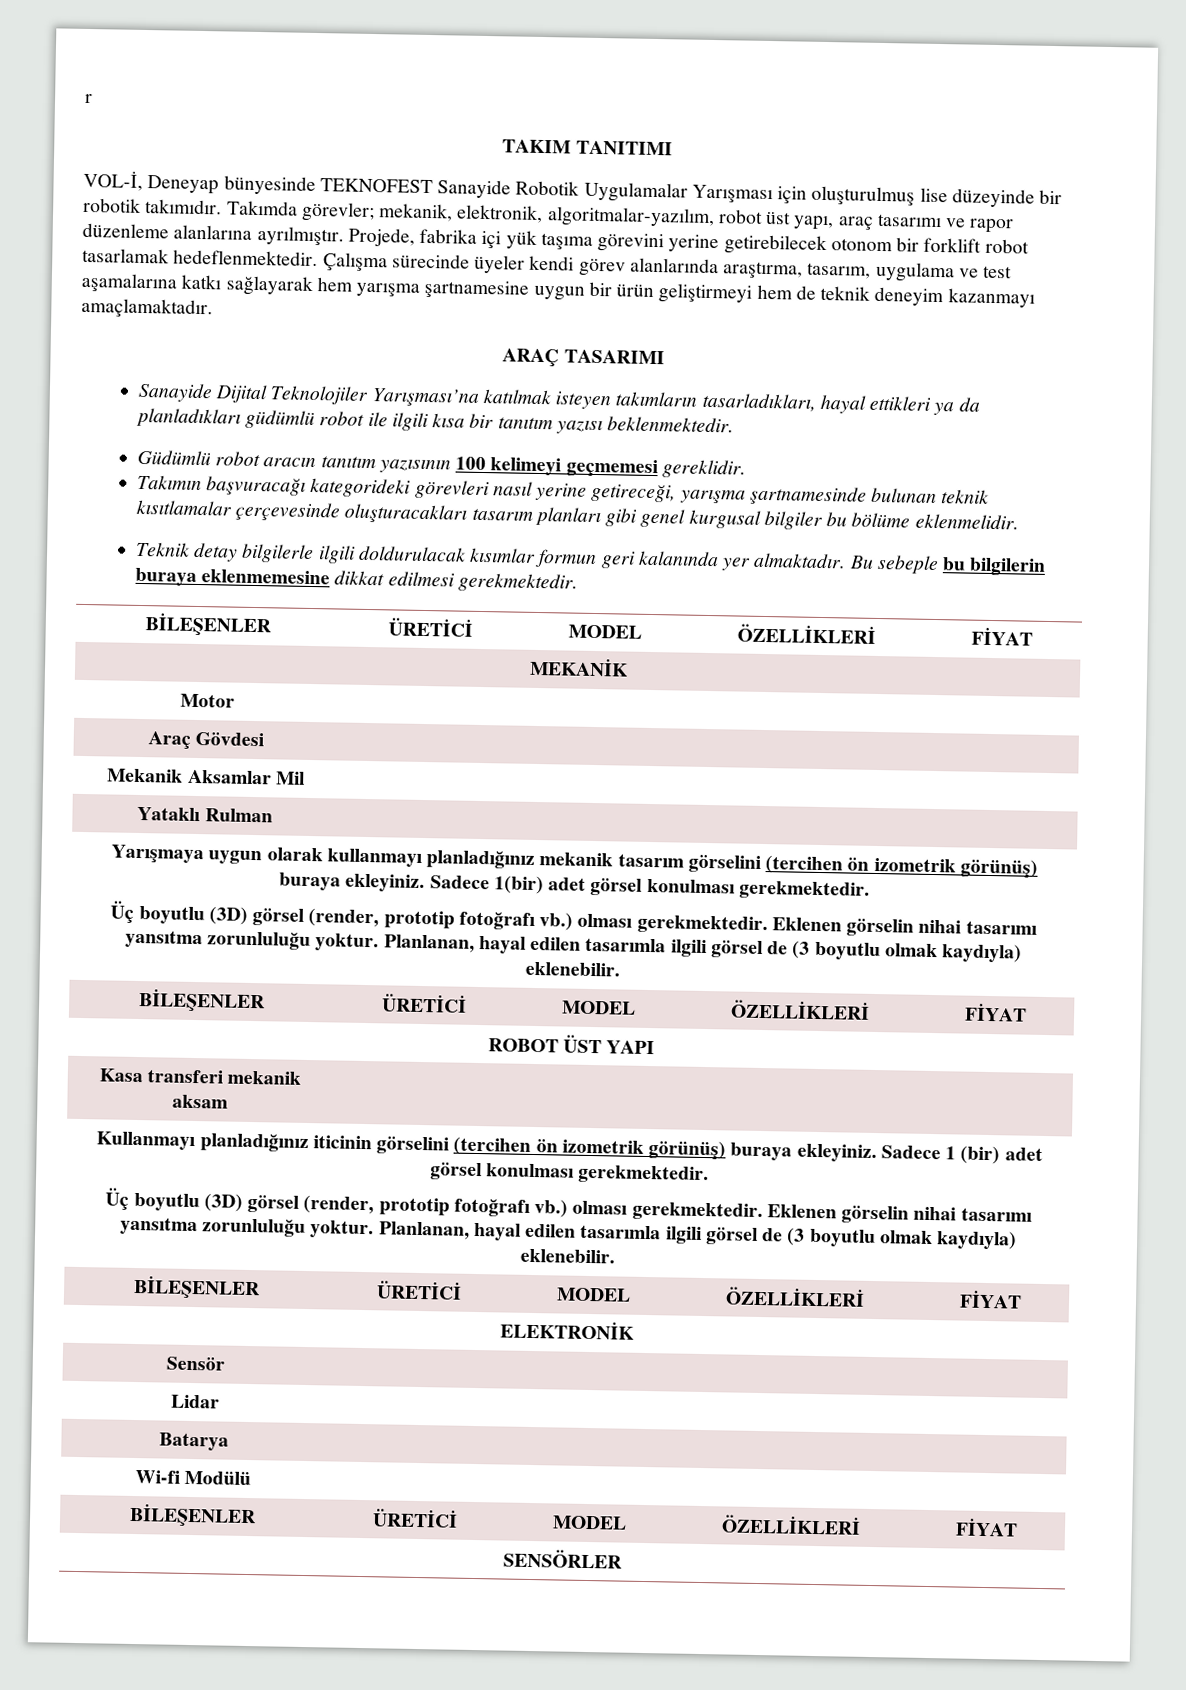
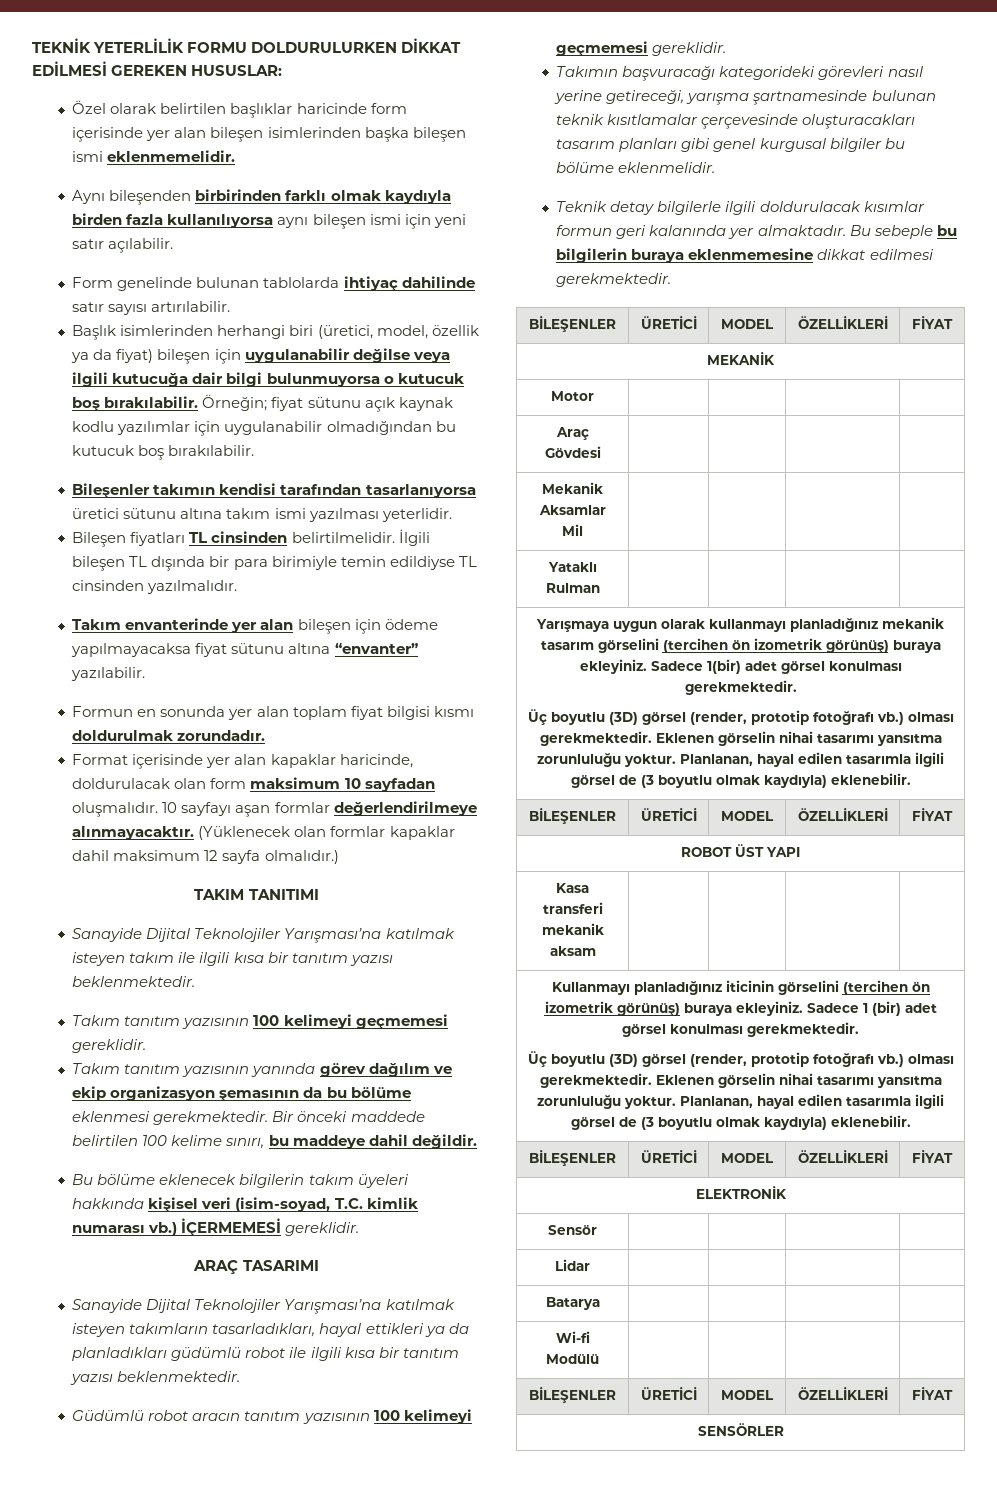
- r
+ TEKNİK YETERLİLİK FORMU DOLDURULURKEN DİKKAT EDİLMESİ GEREKEN HUSUSLAR:
+ Özel olarak belirtilen başlıklar haricinde form içerisinde yer alan bileşen isimlerinden başka bileşen ismi eklenmemelidir.
+ Aynı bileşenden birbirinden farklı olmak kaydıyla birden fazla kullanılıyorsa aynı bileşen ismi için yeni satır açılabilir.
+ Form genelinde bulunan tablolarda ihtiyaç dahilinde satır sayısı artırılabilir.
+ Başlık isimlerinden herhangi biri (üretici, model, özellik ya da fiyat) bileşen için uygulanabilir değilse veya ilgili kutucuğa dair bilgi bulunmuyorsa o kutucuk boş bırakılabilir. Örneğin; fiyat sütunu açık kaynak kodlu yazılımlar için uygulanabilir olmadığından bu kutucuk boş bırakılabilir.
+ Bileşenler takımın kendisi tarafından tasarlanıyorsa üretici sütunu altına takım ismi yazılması yeterlidir.
+ Bileşen fiyatları TL cinsinden belirtilmelidir. İlgili bileşen TL dışında bir para birimiyle temin edildiyse TL cinsinden yazılmalıdır.
+ Takım envanterinde yer alan bileşen için ödeme yapılmayacaksa fiyat sütunu altına “envanter” yazılabilir.
+ Formun en sonunda yer alan toplam fiyat bilgisi kısmı doldurulmak zorundadır.
+ Format içerisinde yer alan kapaklar haricinde, doldurulacak olan form maksimum 10 sayfadan oluşmalıdır. 10 sayfayı aşan formlar değerlendirilmeye alınmayacaktır. (Yüklenecek olan formlar kapaklar dahil maksimum 12 sayfa olmalıdır.)
  TAKIM TANITIMI
- VOL-İ, Deneyap bünyesinde TEKNOFEST Sanayide Robotik Uygulamalar Yarışması için oluşturulmuş lise düzeyinde bir robotik takımıdır. Takımda görevler; mekanik, elektronik, algoritmalar-yazılım, robot üst yapı, araç tasarımı ve rapor düzenleme alanlarına ayrılmıştır. Projede, fabrika içi yük taşıma görevini yerine getirebilecek otonom bir forklift robot tasarlamak hedeflenmektedir. Çalışma sürecinde üyeler kendi görev alanlarında araştırma, tasarım, uygulama ve test aşamalarına katkı sağlayarak hem yarışma şartnamesine uygun bir ürün geliştirmeyi hem de teknik deneyim kazanmayı amaçlamaktadır.
+ Sanayide Dijital Teknolojiler Yarışması’na katılmak isteyen takım ile ilgili kısa bir tanıtım yazısı beklenmektedir.
+ Takım tanıtım yazısının 100 kelimeyi geçmemesi gereklidir.
+ Takım tanıtım yazısının yanında görev dağılım ve ekip organizasyon şemasının da bu bölüme eklenmesi gerekmektedir. Bir önceki maddede belirtilen 100 kelime sınırı, bu maddeye dahil değildir.
+ Bu bölüme eklenecek bilgilerin takım üyeleri hakkında kişisel veri (isim-soyad, T.C. kimlik numarası vb.) İÇERMEMESİ gereklidir.

